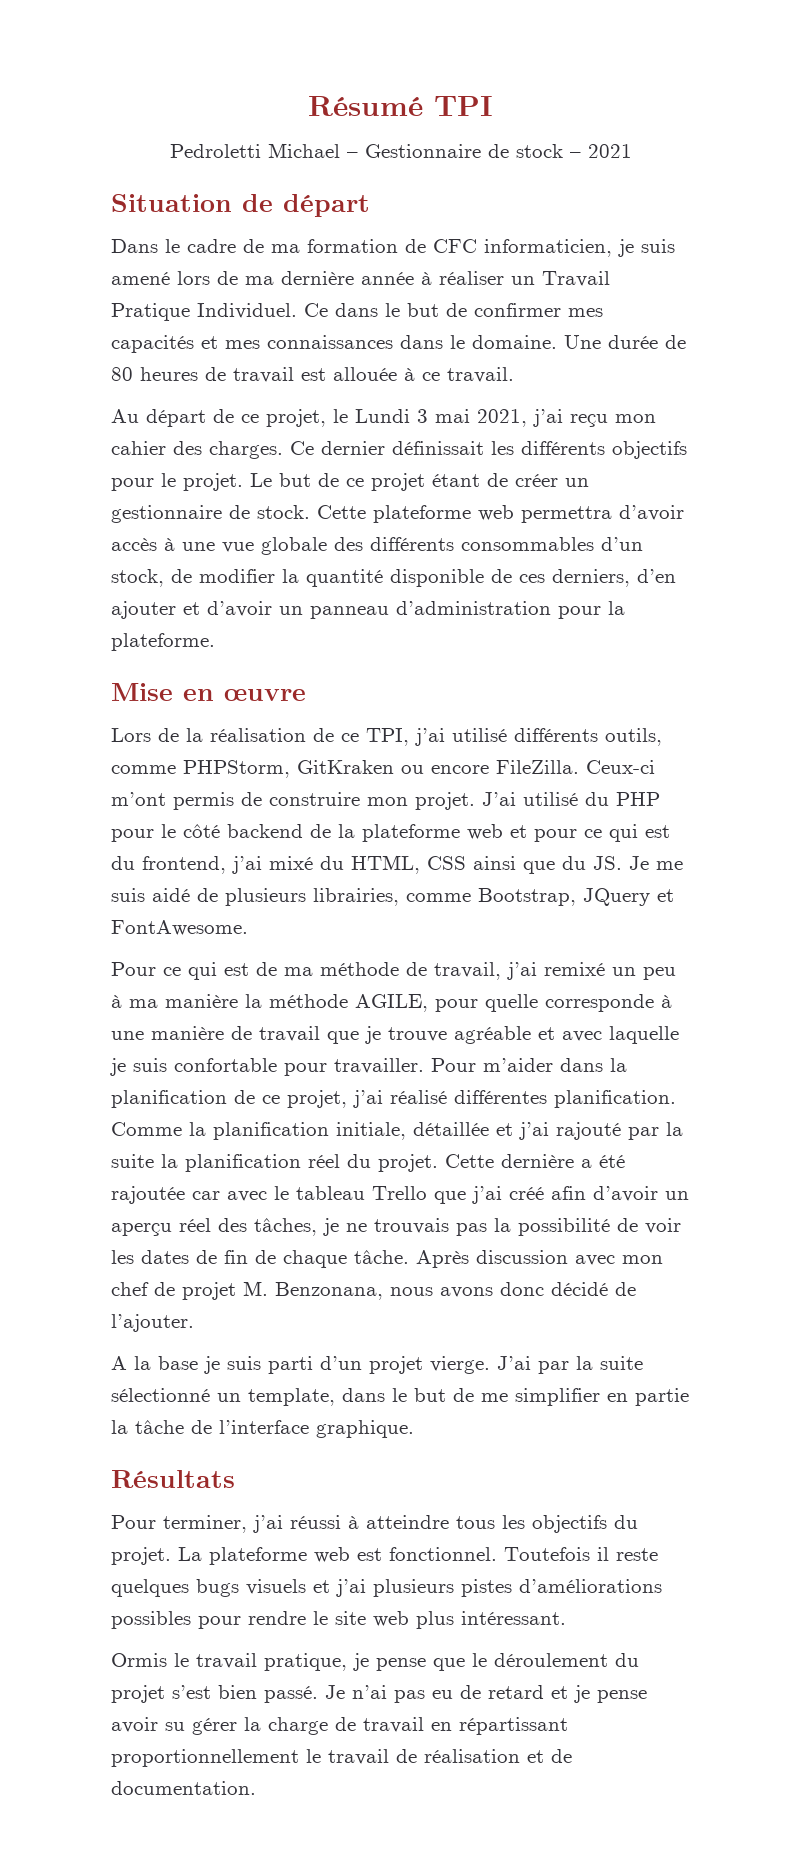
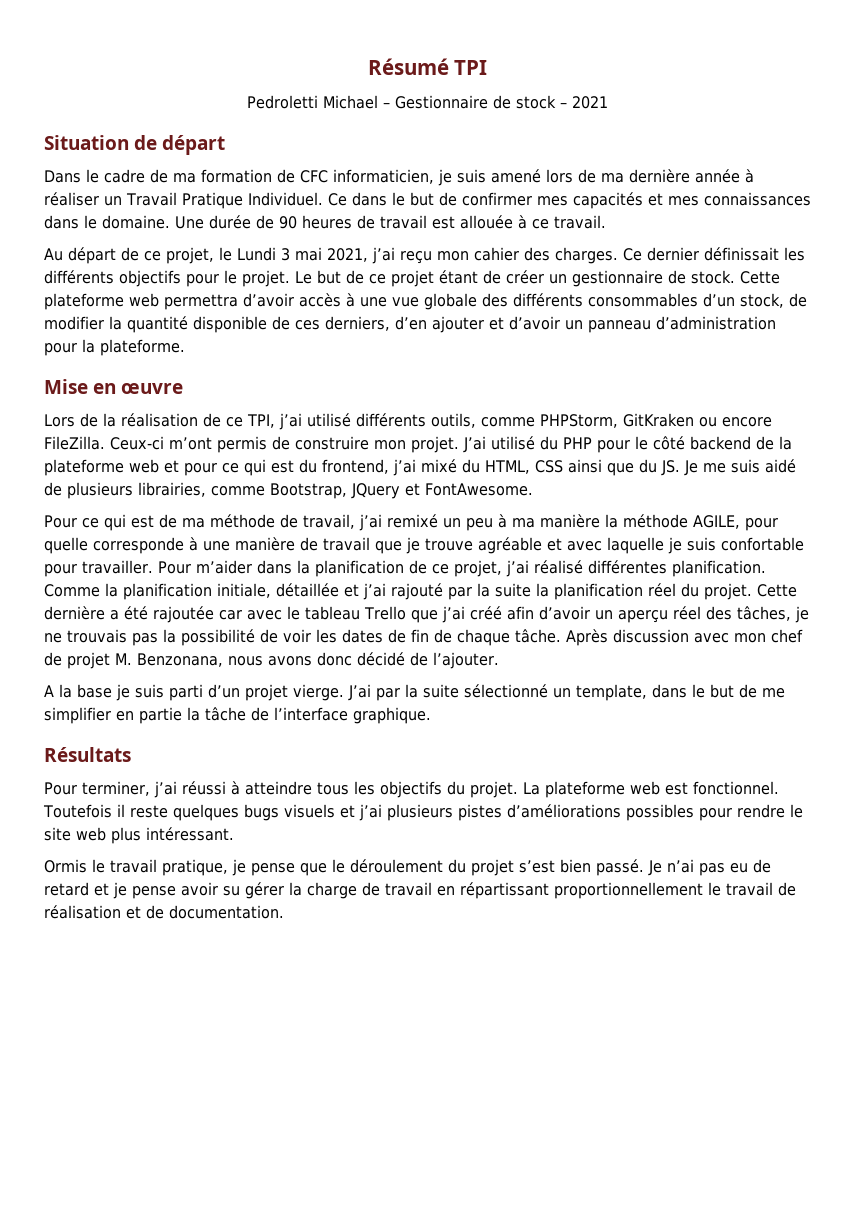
- Une durée de 80 heures de travail est allouée à ce travail.
+ Une durée de 90 heures de travail est allouée à ce travail.

